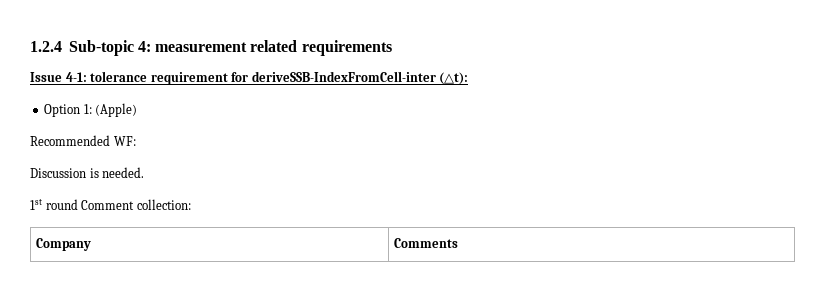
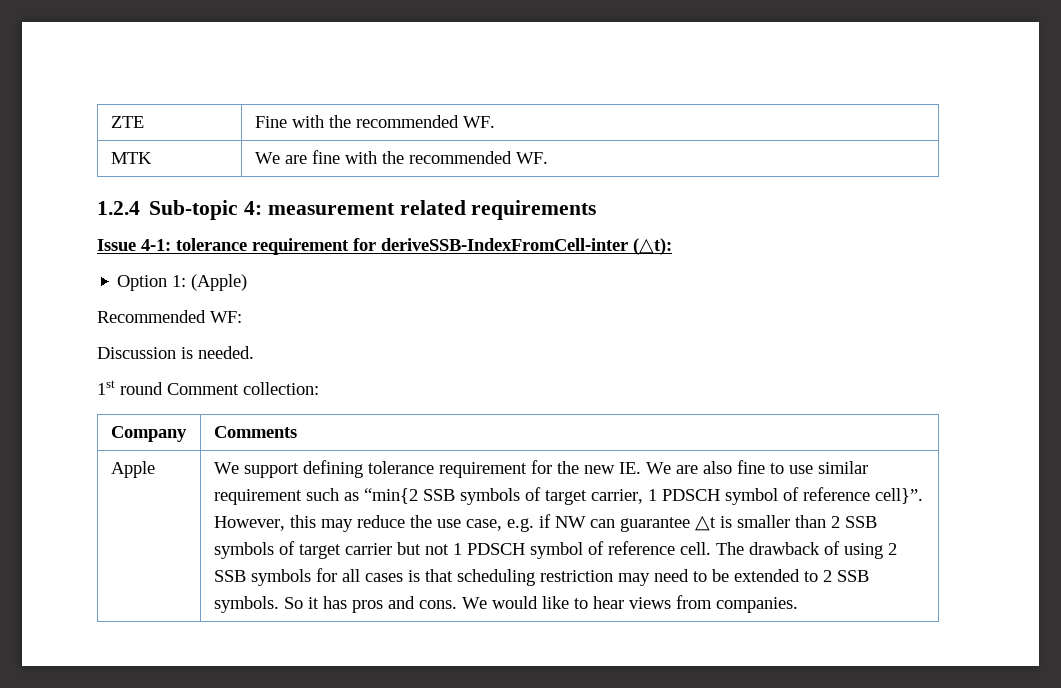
+ ZTE | Fine with the recommended WF.
+ MTK | We are fine with the recommended WF.
+ Apple | We support defining tolerance requirement for the new IE. We are also fine to use similar requirement such as “min{2 SSB symbols of target carrier, 1 PDSCH symbol of reference cell}”. However, this may reduce the use case, e.g. if NW can guarantee △t is smaller than 2 SSB symbols of target carrier but not 1 PDSCH symbol of reference cell. The drawback of using 2 SSB symbols for all cases is that scheduling restriction may need to be extended to 2 SSB symbols. So it has pros and cons. We would like to hear views from companies.

